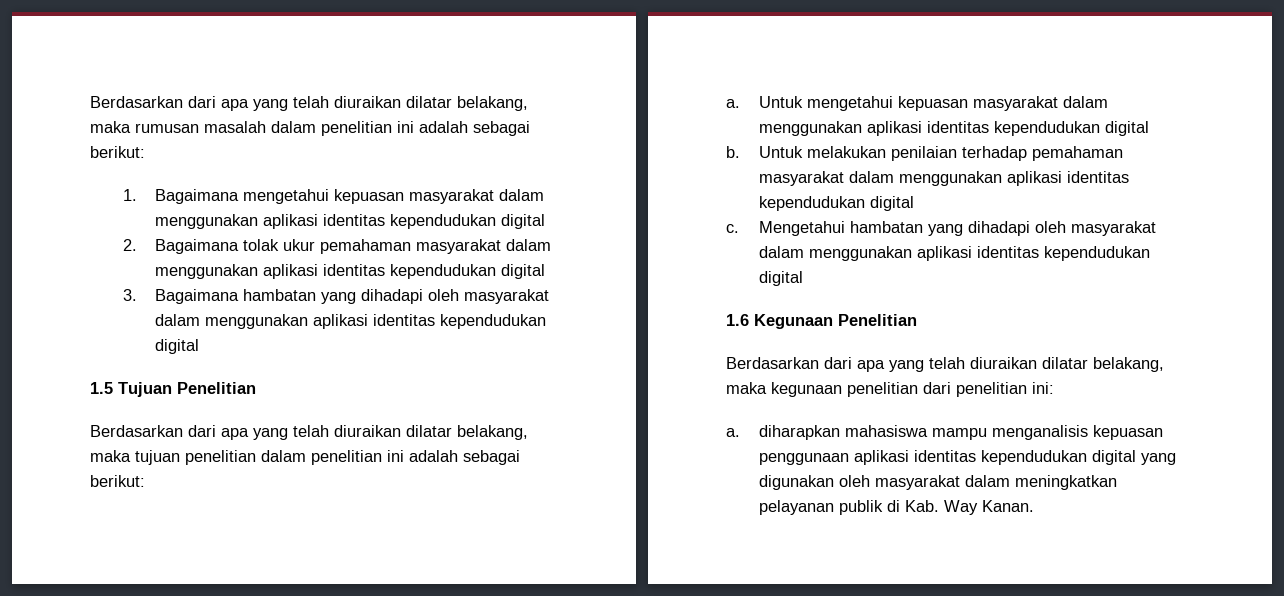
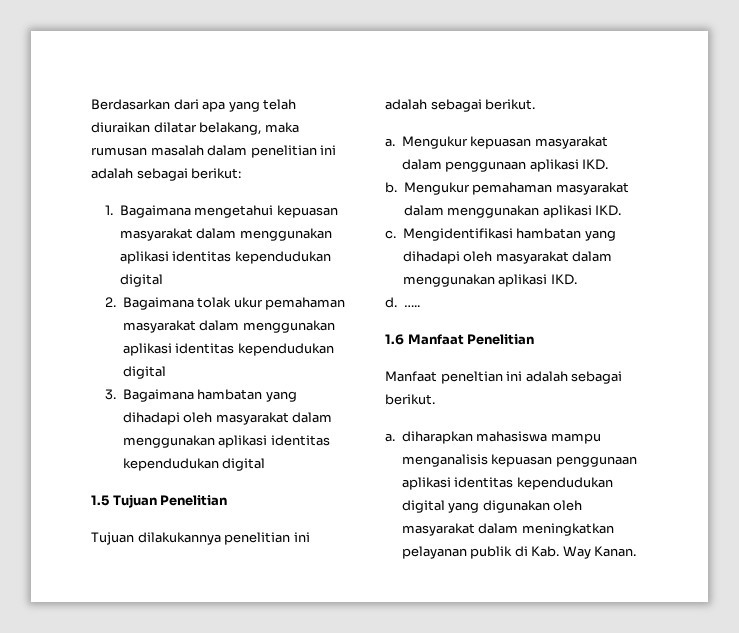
- Berdasarkan dari apa yang telah diuraikan dilatar belakang, maka tujuan penelitian dalam penelitian ini adalah sebagai berikut:
- a. Untuk mengetahui kepuasan masyarakat dalam menggunakan aplikasi identitas kependudukan digital
- b. Untuk melakukan penilaian terhadap pemahaman masyarakat dalam menggunakan aplikasi identitas kependudukan digital
+ Tujuan dilakukannya penelitian ini adalah sebagai berikut.
+ a. Mengukur kepuasan masyarakat dalam penggunaan aplikasi IKD.
+ b. Mengukur pemahaman masyarakat dalam menggunakan aplikasi IKD.
- Mengetahui hambatan yang dihadapi oleh masyarakat dalam menggunakan aplikasi identitas kependudukan digital
+ Mengidentifikasi hambatan yang dihadapi oleh masyarakat dalam menggunakan aplikasi IKD.
+ d. …..
- 1.6 Kegunaan Penelitian
- Berdasarkan dari apa yang telah diuraikan dilatar belakang, maka kegunaan penelitian dari penelitian ini:
+ 1.6 Manfaat Penelitian
+ Manfaat peneltian ini adalah sebagai berikut.

